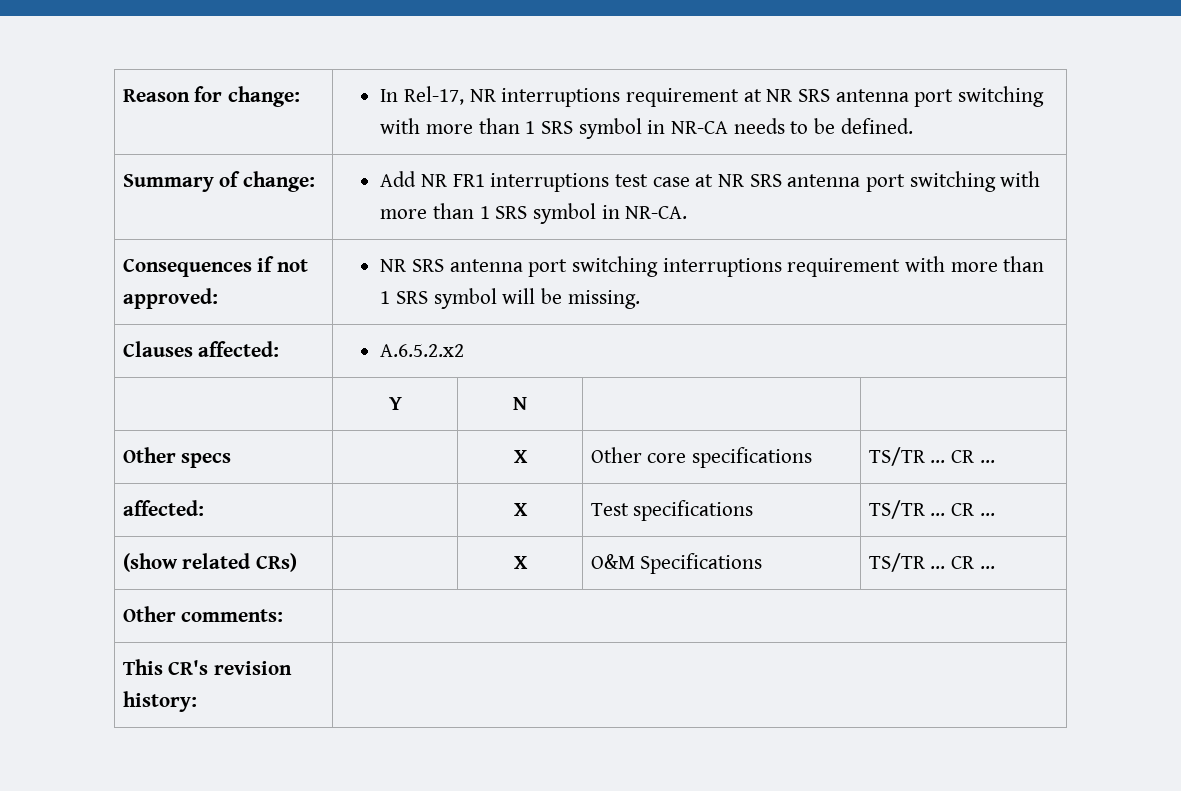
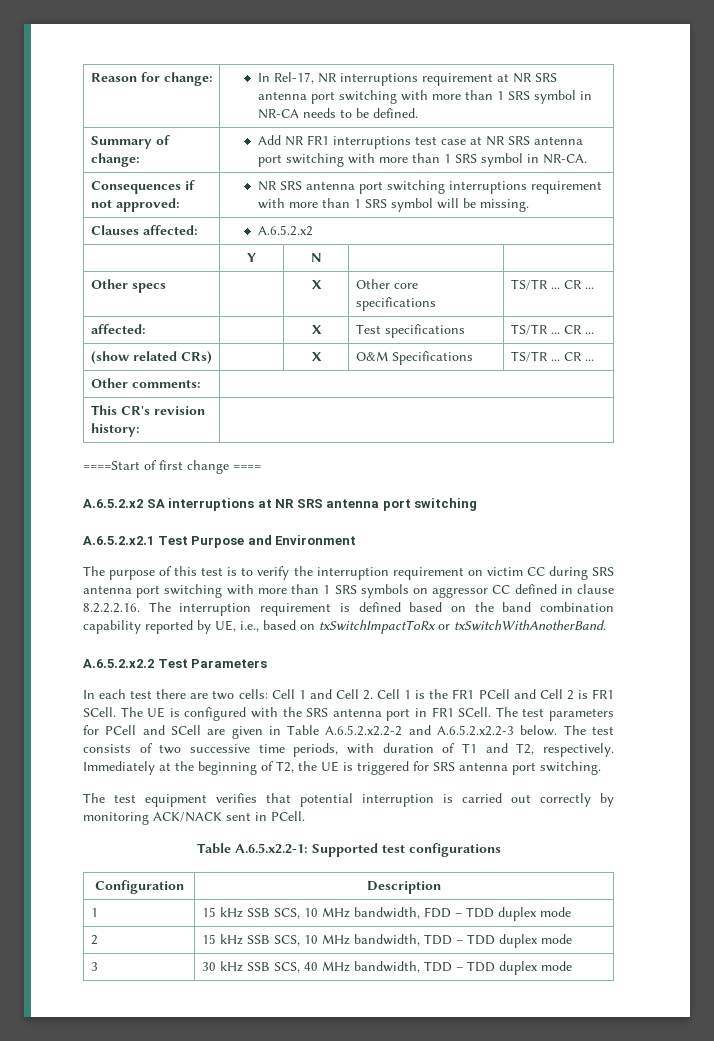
+ ====Start of first change ====
+ A.6.5.2.x2 SA interruptions at NR SRS antenna port switching
+ A.6.5.2.x2.1 Test Purpose and Environment
+ The purpose of this test is to verify the interruption requirement on victim CC during SRS antenna port switching with more than 1 SRS symbols on aggressor CC defined in clause 8.2.2.2.16. The interruption requirement is defined based on the band combination capability reported by UE, i.e., based on txSwitchImpactToRx or txSwitchWithAnotherBand.
+ A.6.5.2.x2.2 Test Parameters
+ In each test there are two cells: Cell 1 and Cell 2. Cell 1 is the FR1 PCell and Cell 2 is FR1 SCell. The UE is configured with the SRS antenna port in FR1 SCell. The test parameters for PCell and SCell are given in Table A.6.5.2.x2.2-2 and A.6.5.2.x2.2-3 below. The test consists of two successive time periods, with duration of T1 and T2, respectively. Immediately at the beginning of T2, the UE is triggered for SRS antenna port switching.
+ The test equipment verifies that potential interruption is carried out correctly by monitoring ACK/NACK sent in PCell.
+ Table A.6.5.x2.2-1: Supported test configurations
+ Configuration | Description
+ 1 | 15 kHz SSB SCS, 10 MHz bandwidth, FDD – TDD duplex mode
+ 2 | 15 kHz SSB SCS, 10 MHz bandwidth, TDD – TDD duplex mode
+ 3 | 30 kHz SSB SCS, 40 MHz bandwidth, TDD – TDD duplex mode

